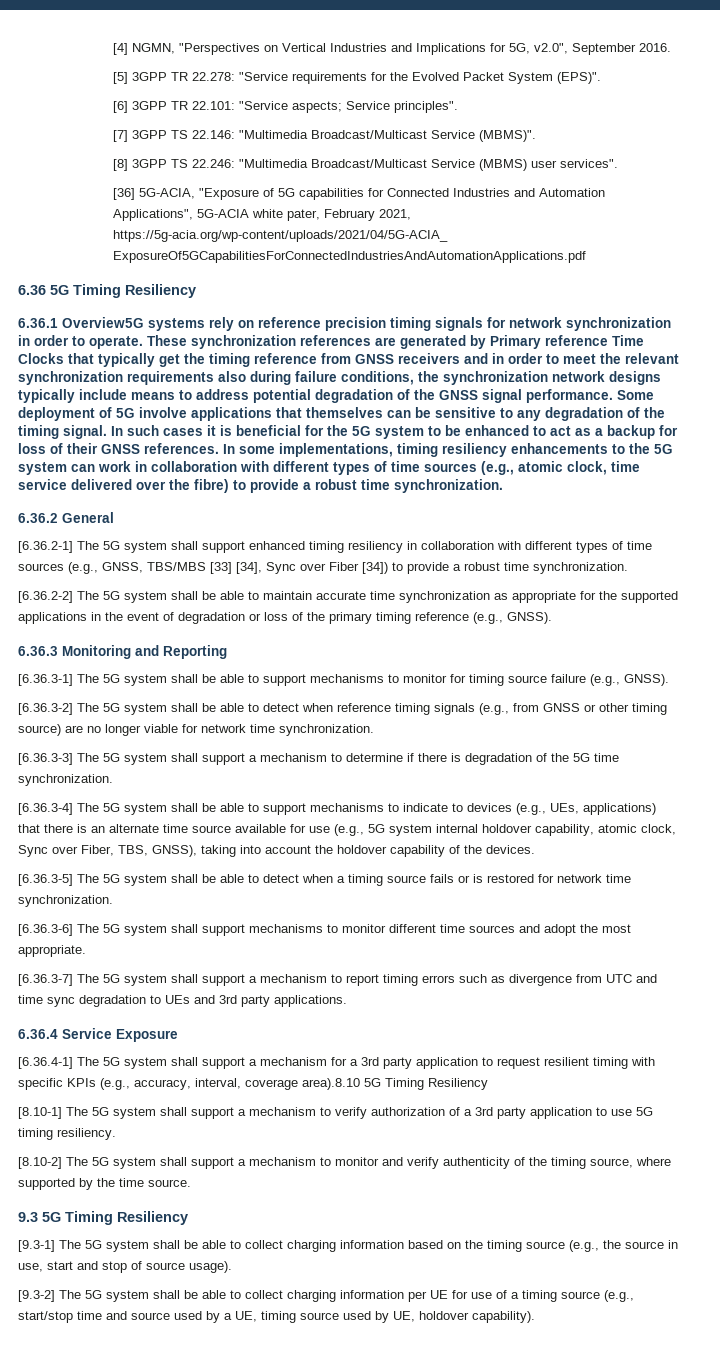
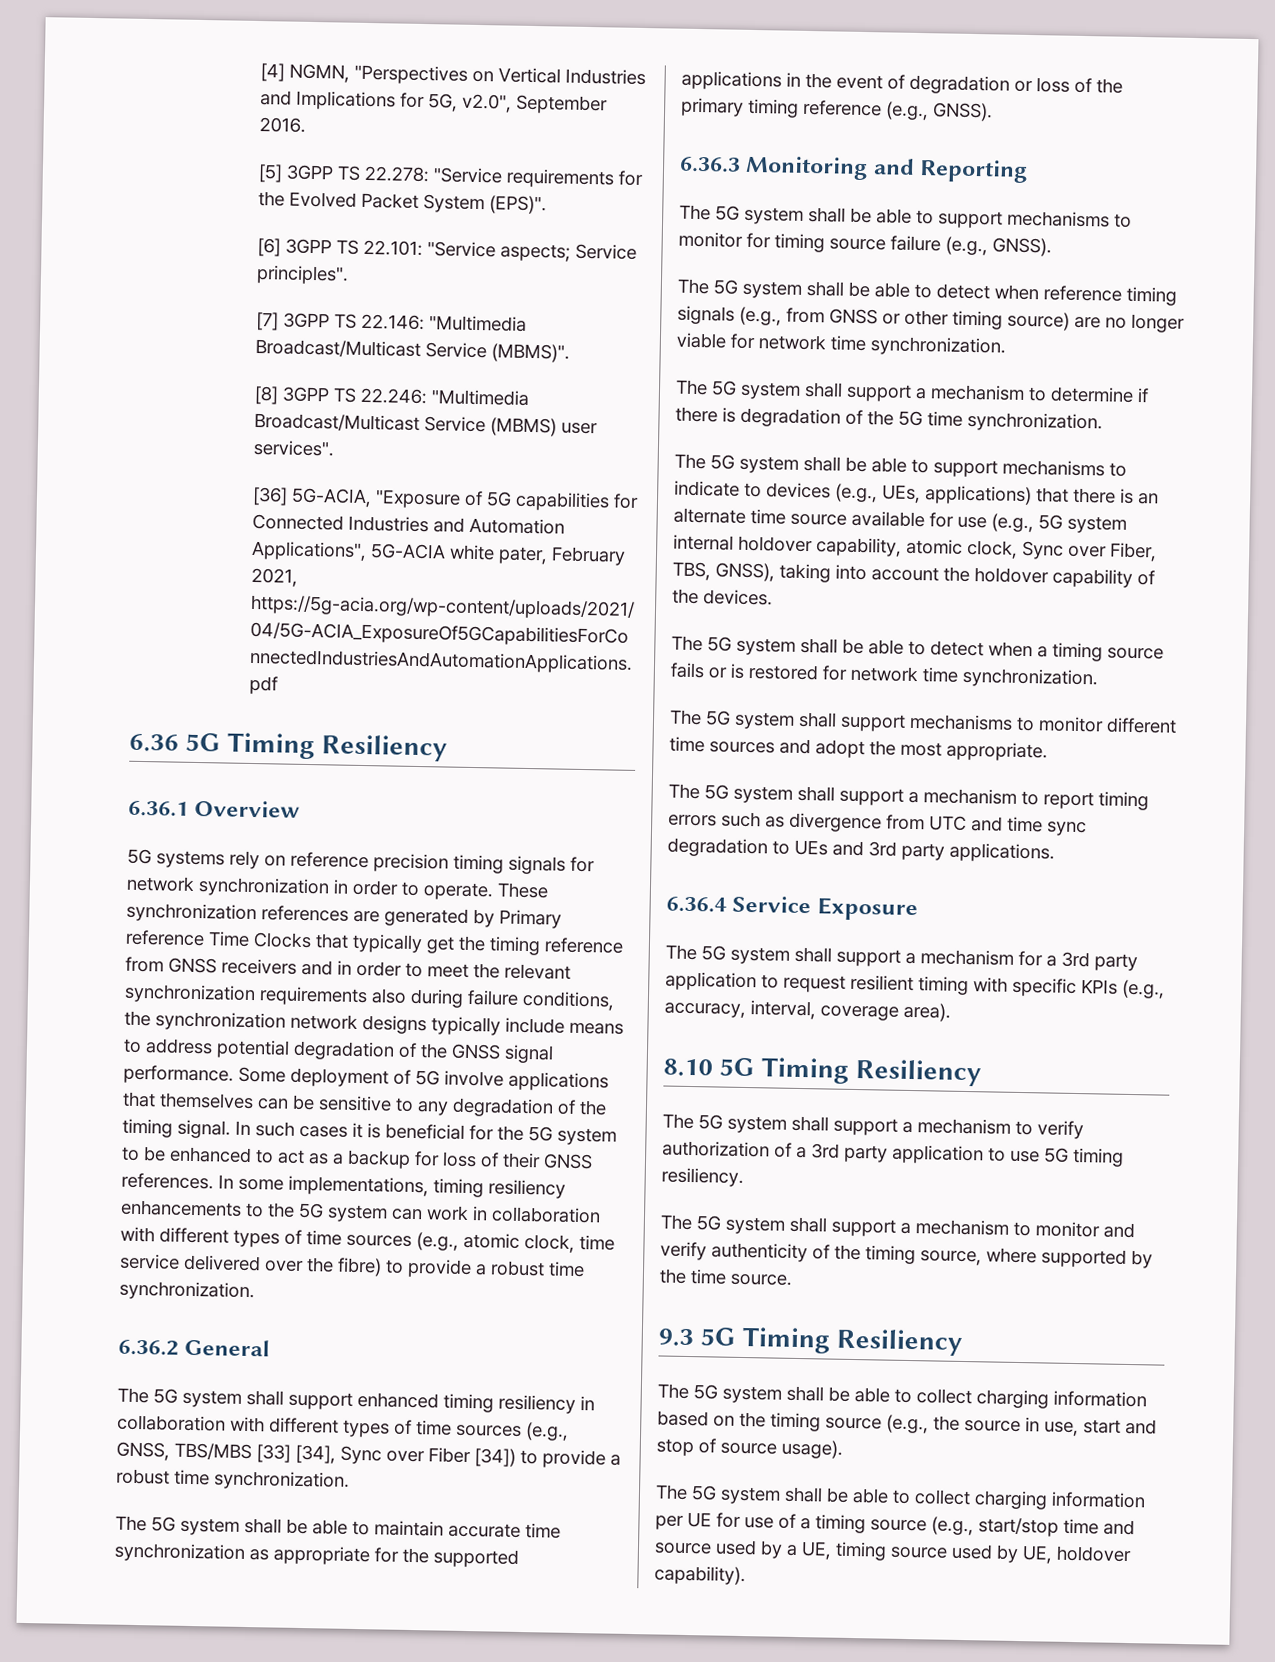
- [5] 3GPP TR 22.278: "Service requirements for the Evolved Packet System (EPS)".
+ [5] 3GPP TS 22.278: "Service requirements for the Evolved Packet System (EPS)".
- [6] 3GPP TR 22.101: "Service aspects; Service principles".
+ [6] 3GPP TS 22.101: "Service aspects; Service principles".
- 6.36.1 Overview5G systems rely on reference precision timing signals for network synchronization in order to operate.
+ 6.36.1 Overview
+ 5G systems rely on reference precision timing signals for network synchronization in order to operate.
- [6.36.2-1] The 5G system shall support enhanced timing resiliency in collaboration with different types of time sources (e.g., GNSS, TBS/MBS [33] [34], Sync over Fiber [34]) to provide a robust time synchronization.
+ The 5G system shall support enhanced timing resiliency in collaboration with different types of time sources (e.g., GNSS, TBS/MBS [33] [34], Sync over Fiber [34]) to provide a robust time synchronization.
- [6.36.2-2] The 5G system shall be able to maintain accurate time synchronization as appropriate for the supported applications in the event of degradation or loss of the primary timing reference (e.g., GNSS).
+ The 5G system shall be able to maintain accurate time synchronization as appropriate for the supported applications in the event of degradation or loss of the primary timing reference (e.g., GNSS).
- [6.36.3-1] The 5G system shall be able to support mechanisms to monitor for timing source failure (e.g., GNSS).
+ The 5G system shall be able to support mechanisms to monitor for timing source failure (e.g., GNSS).
- [6.36.3-2] The 5G system shall be able to detect when reference timing signals (e.g., from GNSS or other timing source) are no longer viable for network time synchronization.
+ The 5G system shall be able to detect when reference timing signals (e.g., from GNSS or other timing source) are no longer viable for network time synchronization.
- [6.36.3-3] The 5G system shall support a mechanism to determine if there is degradation of the 5G time synchronization.
+ The 5G system shall support a mechanism to determine if there is degradation of the 5G time synchronization.
- [6.36.3-4] The 5G system shall be able to support mechanisms to indicate to devices (e.g., UEs, applications) that there is an alternate time source available for use (e.g., 5G system internal holdover capability, atomic clock, Sync over Fiber, TBS, GNSS), taking into account the holdover capability of the devices.
+ The 5G system shall be able to support mechanisms to indicate to devices (e.g., UEs, applications) that there is an alternate time source available for use (e.g., 5G system internal holdover capability, atomic clock, Sync over Fiber, TBS, GNSS), taking into account the holdover capability of the devices.
- [6.36.3-5] The 5G system shall be able to detect when a timing source fails or is restored for network time synchronization.
+ The 5G system shall be able to detect when a timing source fails or is restored for network time synchronization.
- [6.36.3-6] The 5G system shall support mechanisms to monitor different time sources and adopt the most appropriate.
+ The 5G system shall support mechanisms to monitor different time sources and adopt the most appropriate.
- [6.36.3-7] The 5G system shall support a mechanism to report timing errors such as divergence from UTC and time sync degradation to UEs and 3rd party applications.
+ The 5G system shall support a mechanism to report timing errors such as divergence from UTC and time sync degradation to UEs and 3rd party applications.
- [6.36.4-1] The 5G system shall support a mechanism for a 3rd party application to request resilient timing with specific KPIs (e.g., accuracy, interval, coverage area).8.10 5G Timing Resiliency
- [8.10-1] The 5G system shall support a mechanism to verify authorization of a 3rd party application to use 5G timing resiliency.
+ The 5G system shall support a mechanism for a 3rd party application to request resilient timing with specific KPIs (e.g., accuracy, interval, coverage area).
+ 8.10 5G Timing Resiliency
+ The 5G system shall support a mechanism to verify authorization of a 3rd party application to use 5G timing resiliency.
- [8.10-2] The 5G system shall support a mechanism to monitor and verify authenticity of the timing source, where supported by the time source.
+ The 5G system shall support a mechanism to monitor and verify authenticity of the timing source, where supported by the time source.
- [9.3-1] The 5G system shall be able to collect charging information based on the timing source (e.g., the source in use, start and stop of source usage).
+ The 5G system shall be able to collect charging information based on the timing source (e.g., the source in use, start and stop of source usage).
- [9.3-2] The 5G system shall be able to collect charging information per UE for use of a timing source (e.g., start/stop time and source used by a UE, timing source used by UE, holdover capability).
+ The 5G system shall be able to collect charging information per UE for use of a timing source (e.g., start/stop time and source used by a UE, timing source used by UE, holdover capability).

